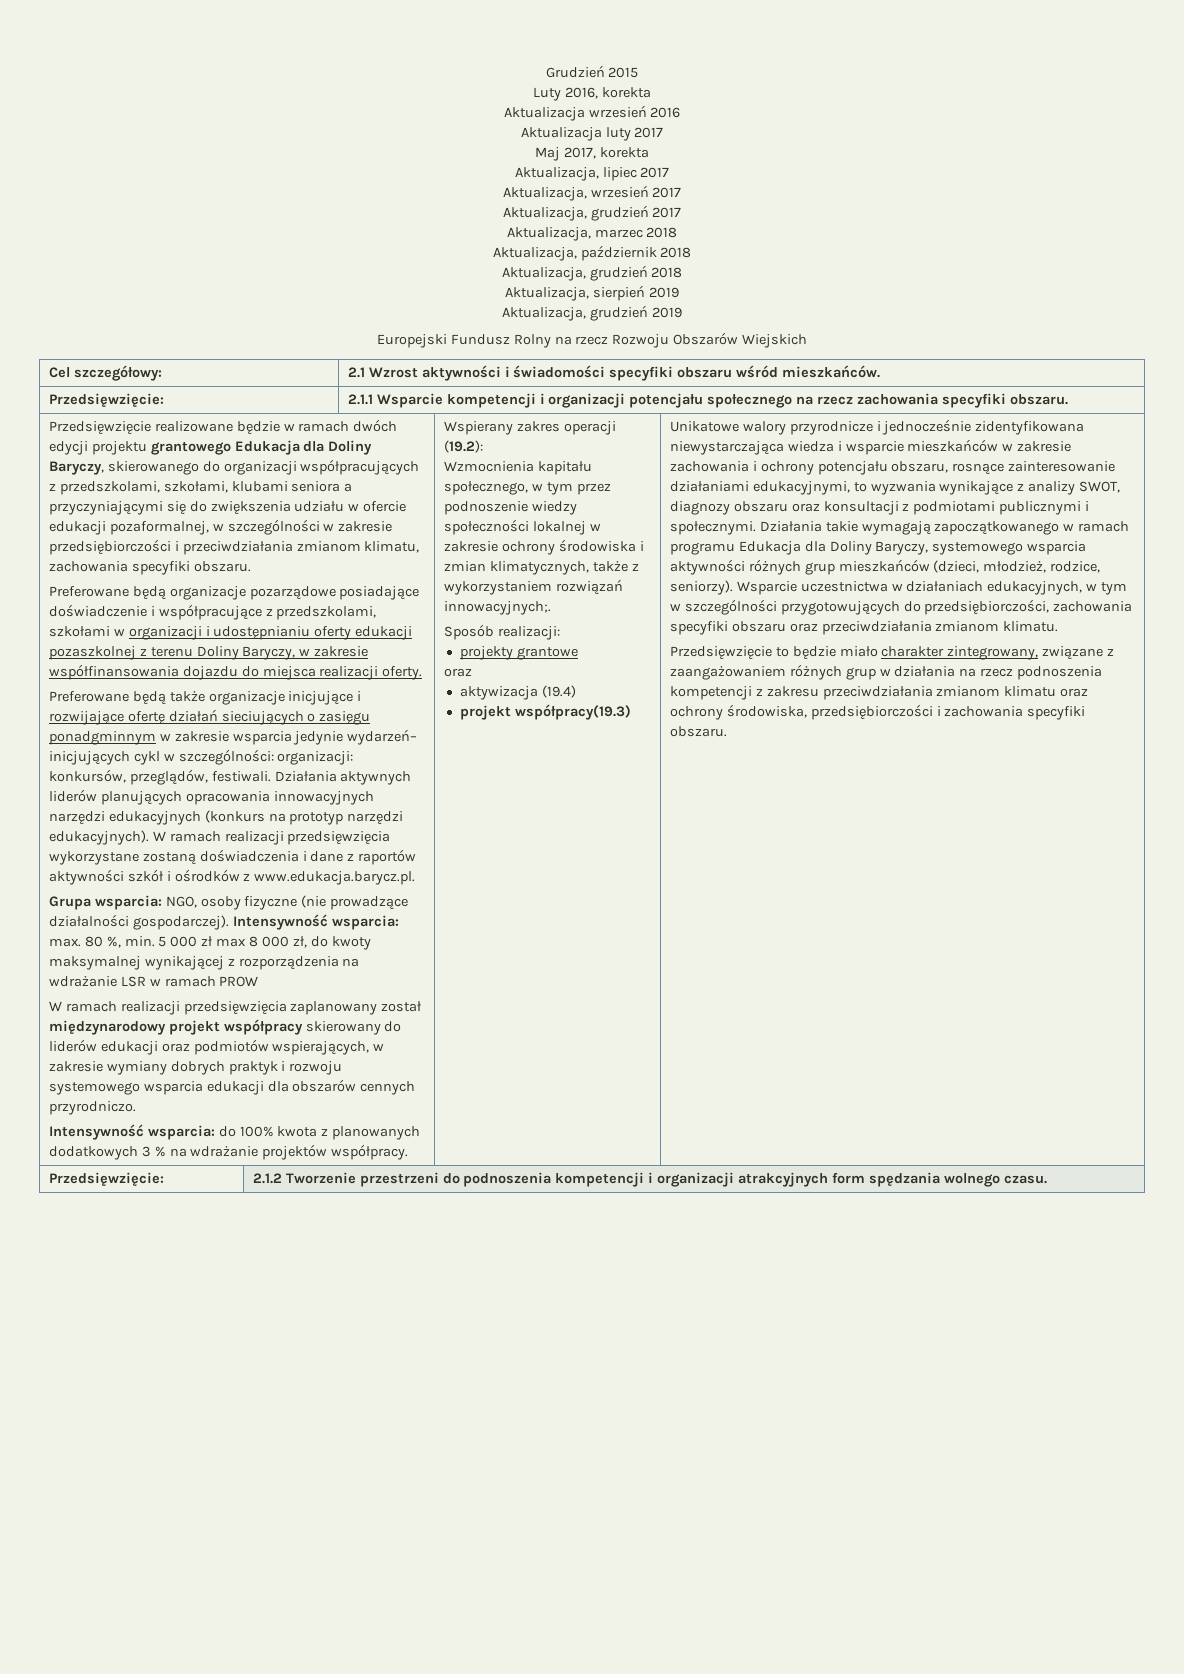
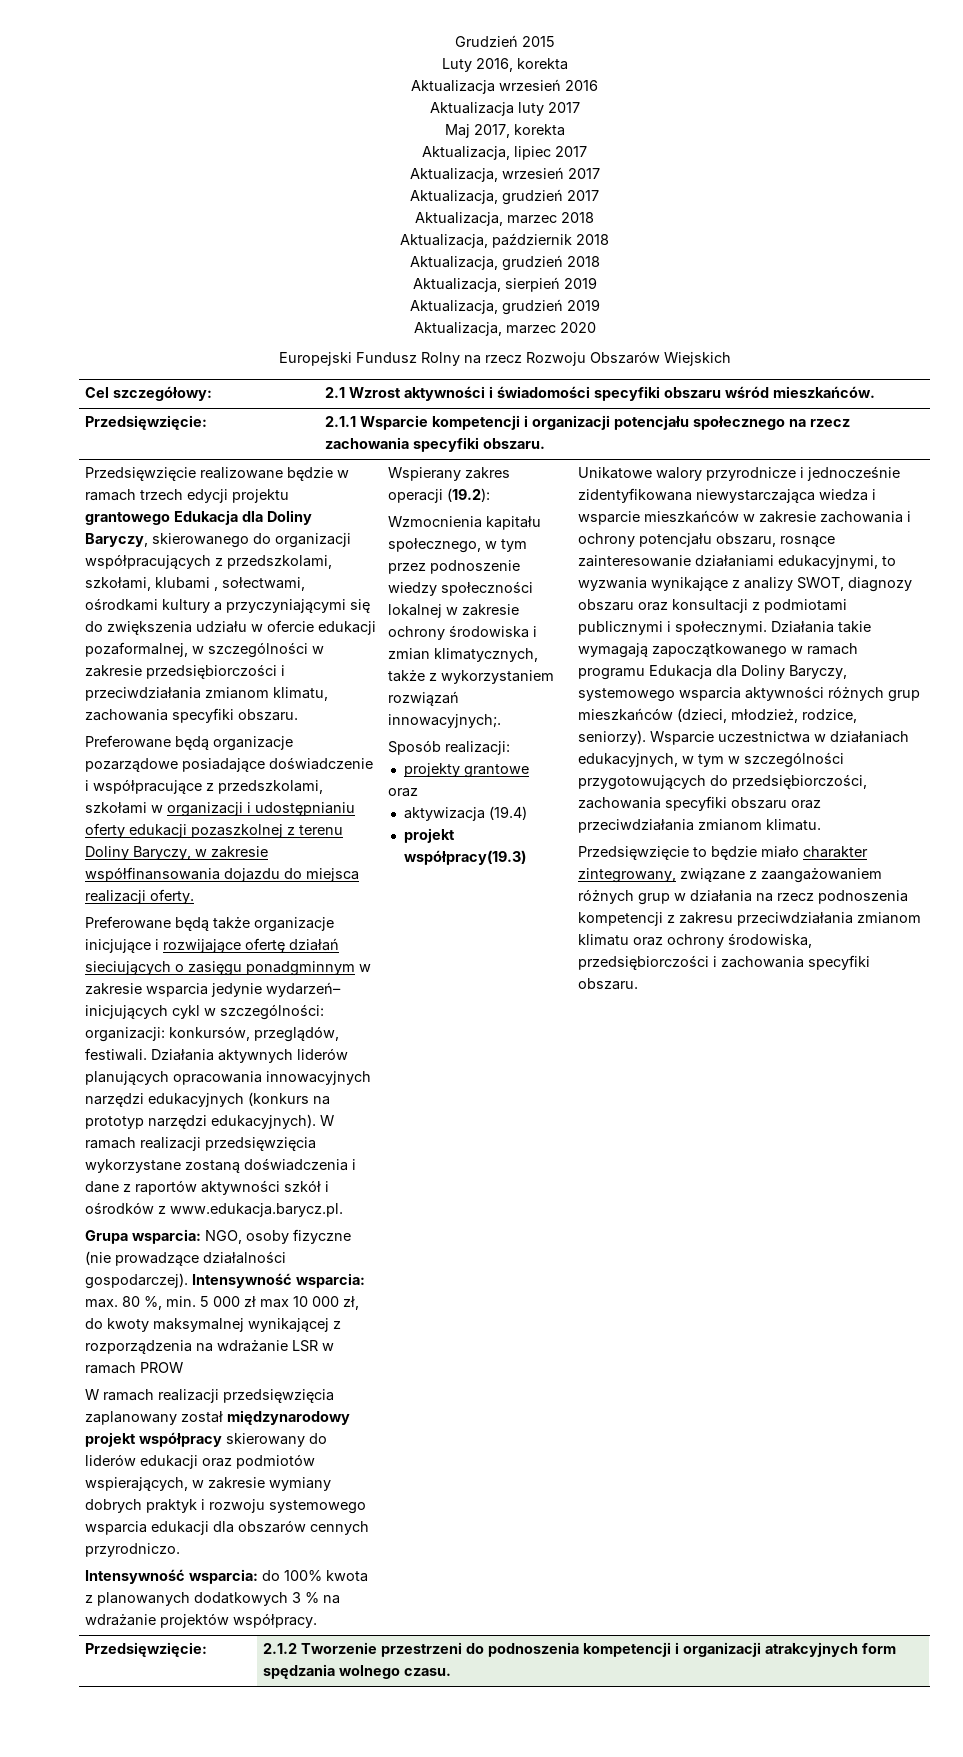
+ Aktualizacja, marzec 2020
- Przedsięwzięcie realizowane będzie w ramach dwóch edycji projektu grantowego Edukacja dla Doliny Baryczy, skierowanego do organizacji współpracujących z przedszkolami, szkołami, klubami seniora a przyczyniającymi się do zwiększenia udziału w ofercie edukacji pozaformalnej, w szczególności w zakresie przedsiębiorczości i przeciwdziałania zmianom klimatu, zachowania specyfiki obszaru.
+ Przedsięwzięcie realizowane będzie w ramach trzech edycji projektu grantowego Edukacja dla Doliny Baryczy, skierowanego do organizacji współpracujących z przedszkolami, szkołami, klubami , sołectwami, ośrodkami kultury a przyczyniającymi się do zwiększenia udziału w ofercie edukacji pozaformalnej, w szczególności w zakresie przedsiębiorczości i przeciwdziałania zmianom klimatu, zachowania specyfiki obszaru.
- Intensywność wsparcia: max. 80 %, min. 5 000 zł max 8 000 zł, do kwoty maksymalnej wynikającej z rozporządzenia na wdrażanie LSR w ramach PROW
+ Intensywność wsparcia: max. 80 %, min. 5 000 zł max 10 000 zł, do kwoty maksymalnej wynikającej z rozporządzenia na wdrażanie LSR w ramach PROW

